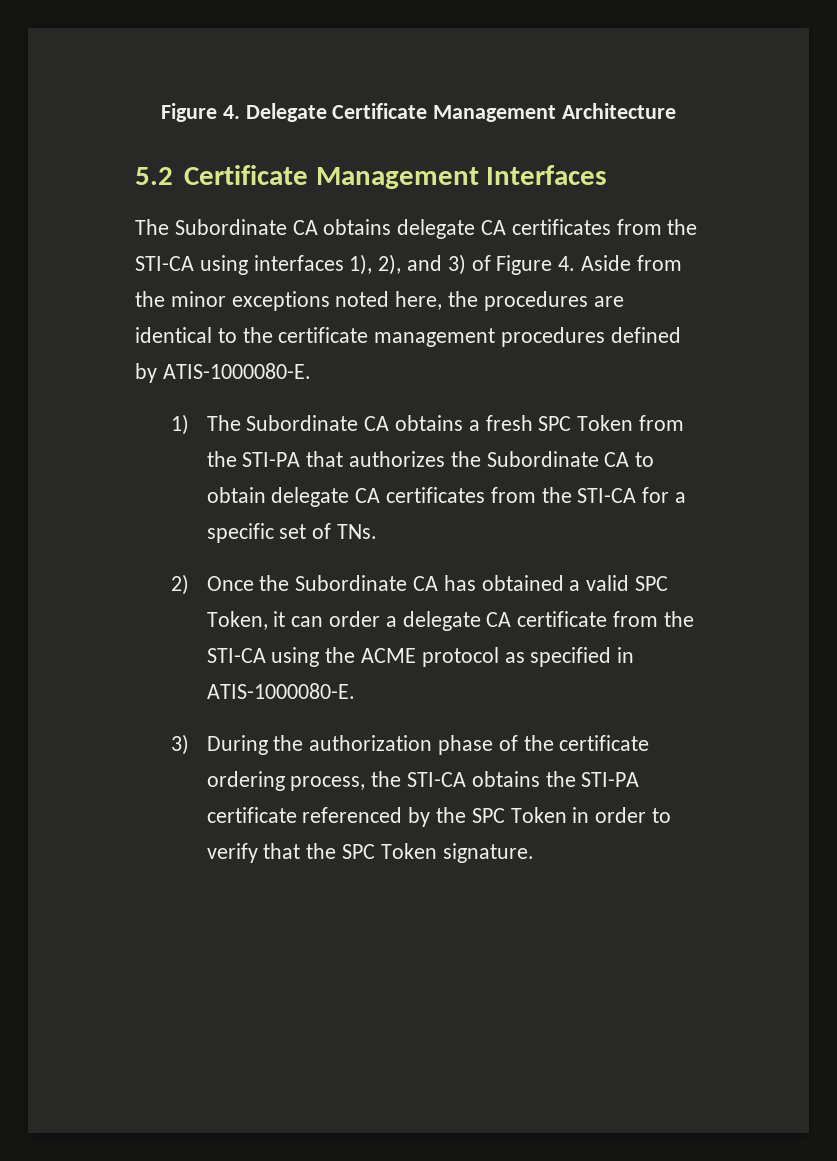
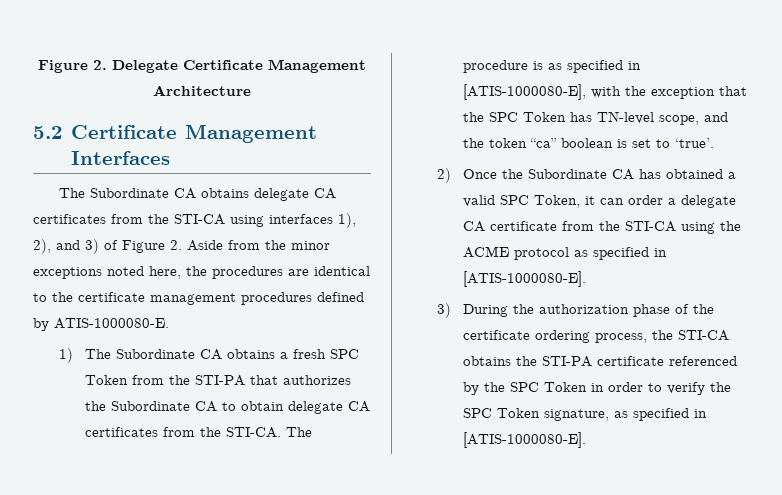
- Figure 4. Delegate Certificate Management Architecture
+ Figure 2. Delegate Certificate Management Architecture
- The Subordinate CA obtains delegate CA certificates from the STI-CA using interfaces 1), 2), and 3) of Figure 4. Aside from the minor exceptions noted here, the procedures are identical to the certificate management procedures defined by ATIS-1000080-E.
+ The Subordinate CA obtains delegate CA certificates from the STI-CA using interfaces 1), 2), and 3) of Figure 2. Aside from the minor exceptions noted here, the procedures are identical to the certificate management procedures defined by ATIS-1000080-E.
- 1) The Subordinate CA obtains a fresh SPC Token from the STI-PA that authorizes the Subordinate CA to obtain delegate CA certificates from the STI-CA for a specific set of TNs.
+ 1) The Subordinate CA obtains a fresh SPC Token from the STI-PA that authorizes the Subordinate CA to obtain delegate CA certificates from the STI-CA. The procedure is as specified in [ATIS-1000080-E], with the exception that the SPC Token has TN-level scope, and the token “ca” boolean is set to ‘true’.
- 2) Once the Subordinate CA has obtained a valid SPC Token, it can order a delegate CA certificate from the STI-CA using the ACME protocol as specified in ATIS-1000080-E.
+ 2) Once the Subordinate CA has obtained a valid SPC Token, it can order a delegate CA certificate from the STI-CA using the ACME protocol as specified in [ATIS-1000080-E].
- 3) During the authorization phase of the certificate ordering process, the STI-CA obtains the STI-PA certificate referenced by the SPC Token in order to verify that the SPC Token signature.
+ 3) During the authorization phase of the certificate ordering process, the STI-CA obtains the STI-PA certificate referenced by the SPC Token in order to verify the SPC Token signature, as specified in [ATIS-1000080-E].

